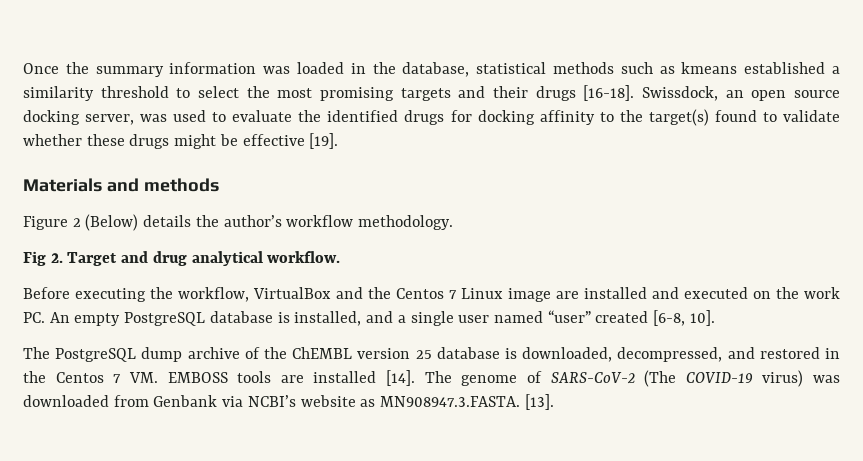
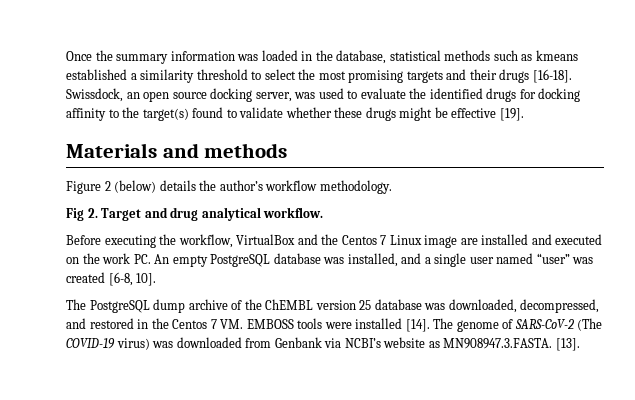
- Figure 2 (Below) details the author’s workflow methodology.
+ Figure 2 (below) details the author’s workflow methodology.
- Before executing the workflow, VirtualBox and the Centos 7 Linux image are installed and executed on the work PC. An empty PostgreSQL database is installed, and a single user named “user” created [6-8, 10].
+ Before executing the workflow, VirtualBox and the Centos 7 Linux image are installed and executed on the work PC. An empty PostgreSQL database was installed, and a single user named “user” was created [6-8, 10].
- The PostgreSQL dump archive of the ChEMBL version 25 database is downloaded, decompressed, and restored in the Centos 7 VM. EMBOSS tools are installed [14].
+ The PostgreSQL dump archive of the ChEMBL version 25 database was downloaded, decompressed, and restored in the Centos 7 VM. EMBOSS tools were installed [14].

